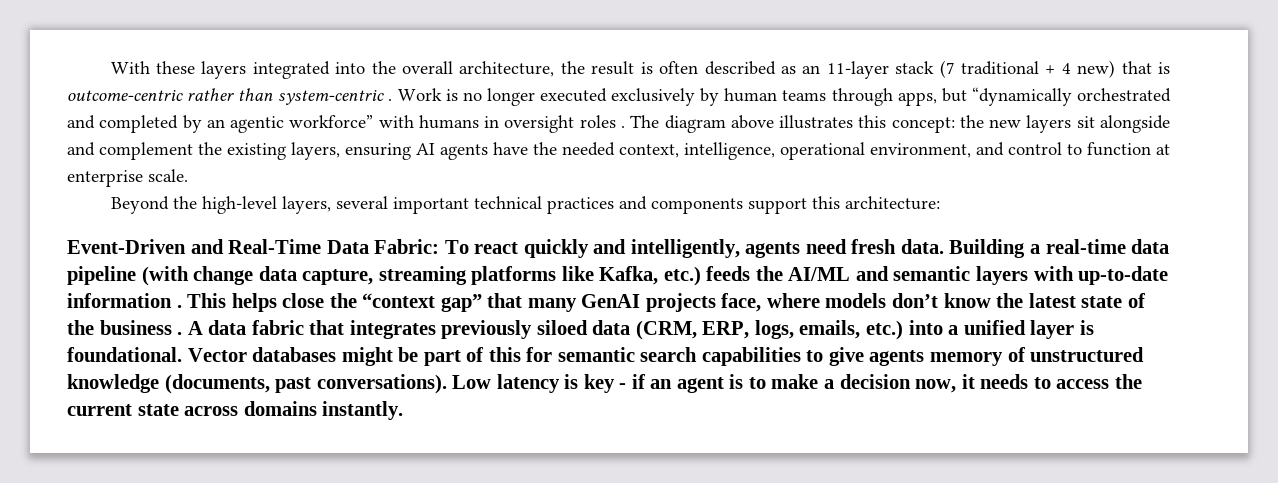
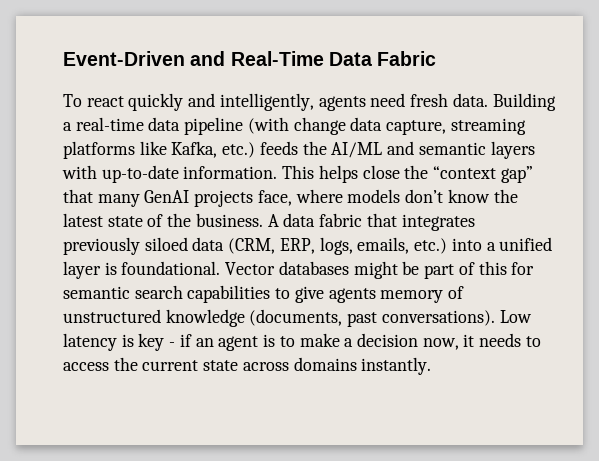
- With these layers integrated into the overall architecture, the result is often described as an 11-layer stack (7 traditional + 4 new) that is outcome-centric rather than system-centric . Work is no longer executed exclusively by human teams through apps, but “dynamically orchestrated and completed by an agentic workforce” with humans in oversight roles . The diagram above illustrates this concept: the new layers sit alongside and complement the existing layers, ensuring AI agents have the needed context, intelligence, operational environment, and control to function at enterprise scale.
- Beyond the high-level layers, several important technical practices and components support this architecture:
- Event-Driven and Real-Time Data Fabric: To react quickly and intelligently, agents need fresh data.
+ Event-Driven and Real-Time Data Fabric
+ To react quickly and intelligently, agents need fresh data.
- Building a real-time data pipeline (with change data capture, streaming platforms like Kafka, etc.) feeds the AI/ML and semantic layers with up-to-date information .
+ Building a real-time data pipeline (with change data capture, streaming platforms like Kafka, etc.) feeds the AI/ML and semantic layers with up-to-date information.
- This helps close the “context gap” that many GenAI projects face, where models don’t know the latest state of the business .
+ This helps close the “context gap” that many GenAI projects face, where models don’t know the latest state of the business.

